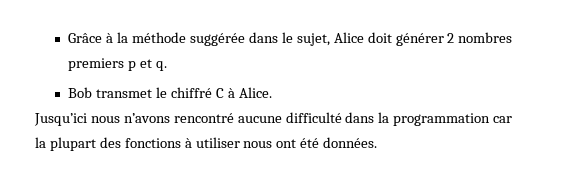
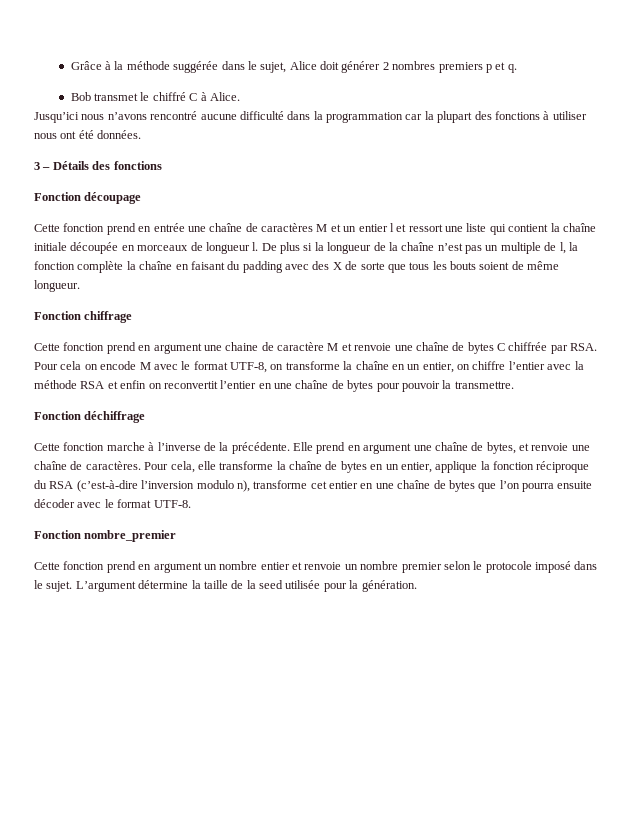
+ 3 – Détails des fonctions
+ Fonction découpage
+ Cette fonction prend en entrée une chaîne de caractères M et un entier l et ressort une liste qui contient la chaîne initiale découpée en morceaux de longueur l. De plus si la longueur de la chaîne n’est pas un multiple de l, la fonction complète la chaîne en faisant du padding avec des X de sorte que tous les bouts soient de même longueur.
+ Fonction chiffrage
+ Cette fonction prend en argument une chaine de caractère M et renvoie une chaîne de bytes C chiffrée par RSA. Pour cela on encode M avec le format UTF-8, on transforme la chaîne en un entier, on chiffre l’entier avec la méthode RSA et enfin on reconvertit l’entier en une chaîne de bytes pour pouvoir la transmettre.
+ Fonction déchiffrage
+ Cette fonction marche à l’inverse de la précédente. Elle prend en argument une chaîne de bytes, et renvoie une chaîne de caractères. Pour cela, elle transforme la chaîne de bytes en un entier, applique la fonction réciproque du RSA (c’est-à-dire l’inversion modulo n), transforme cet entier en une chaîne de bytes que l’on pourra ensuite décoder avec le format UTF-8.
+ Fonction nombre_premier
+ Cette fonction prend en argument un nombre entier et renvoie un nombre premier selon le protocole imposé dans le sujet. L’argument détermine la taille de la seed utilisée pour la génération.

